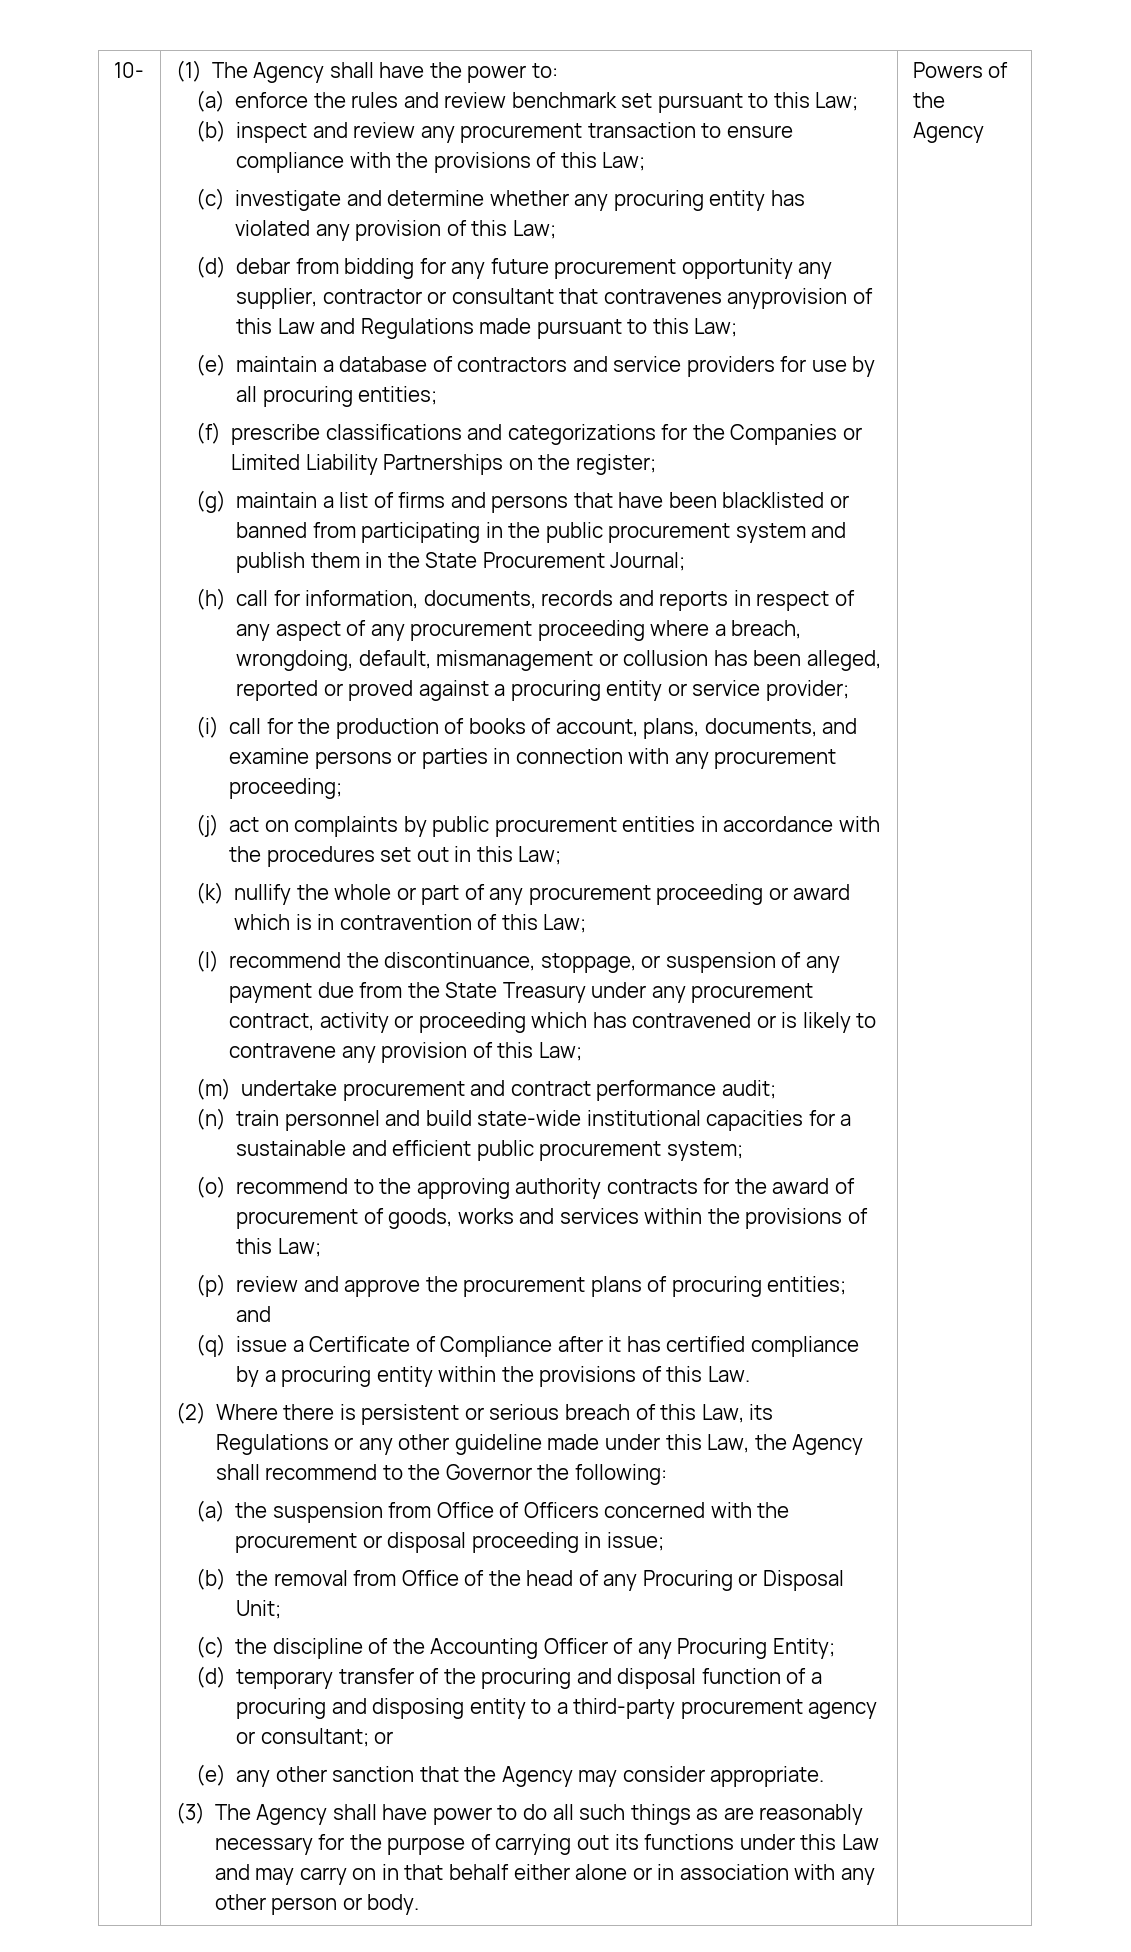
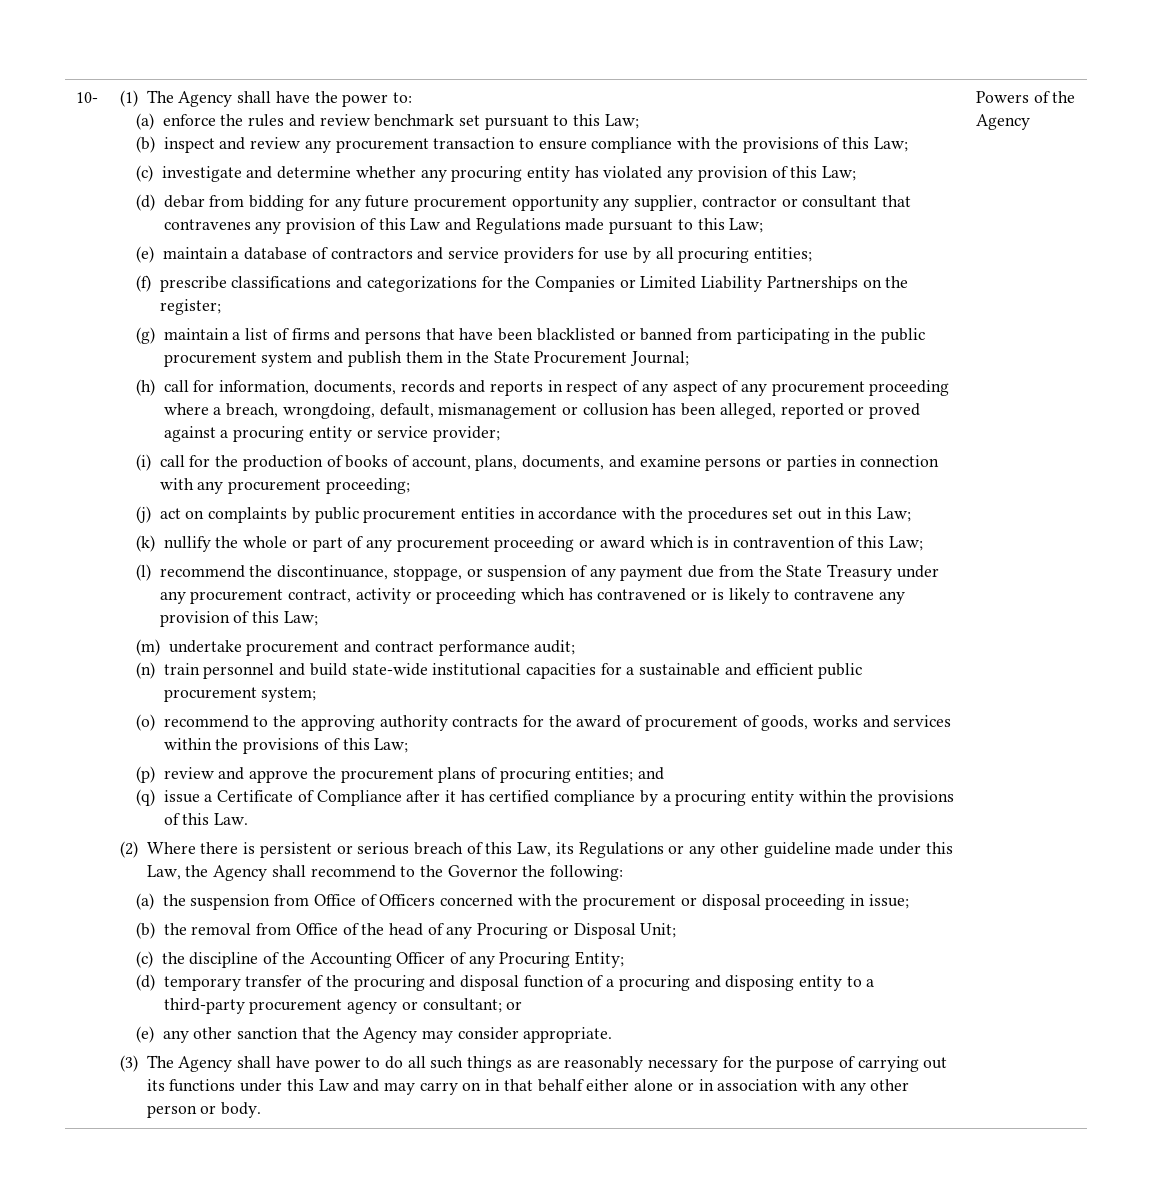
- (d) debar from bidding for any future procurement opportunity any supplier, contractor or consultant that contravenes anyprovision of this Law and Regulations made pursuant to this Law;
+ (d) debar from bidding for any future procurement opportunity any supplier, contractor or consultant that contravenes any provision of this Law and Regulations made pursuant to this Law;

